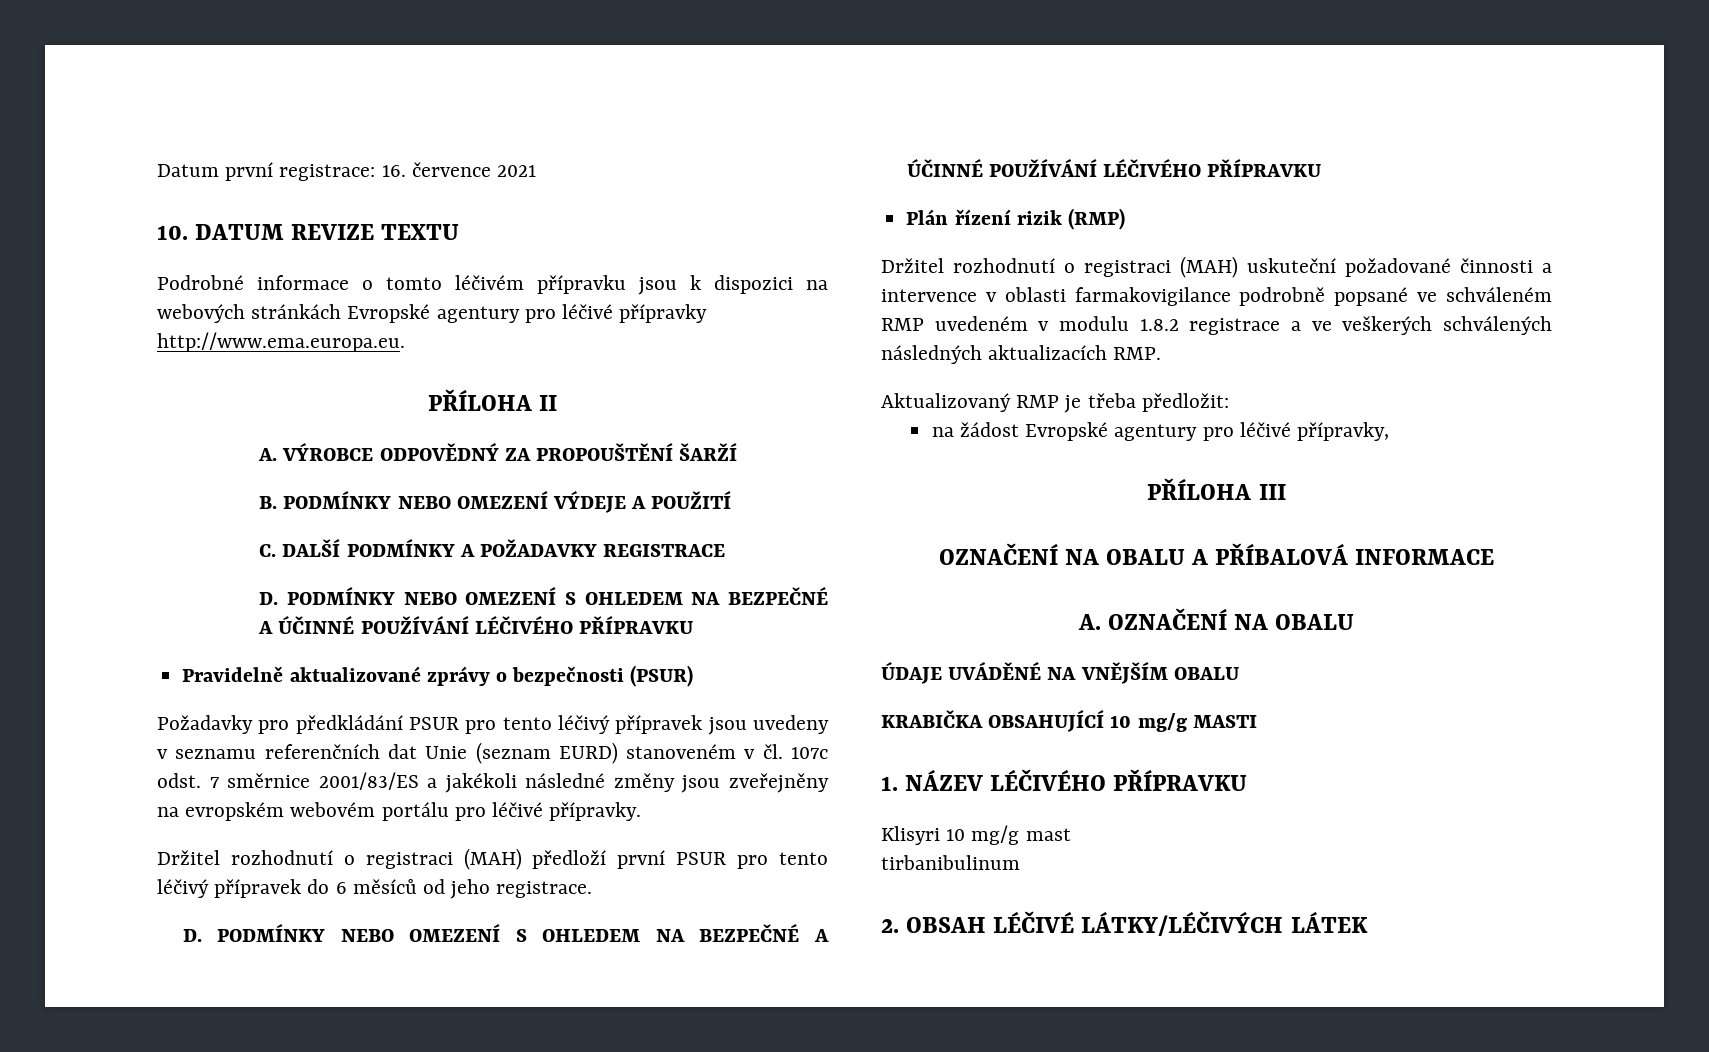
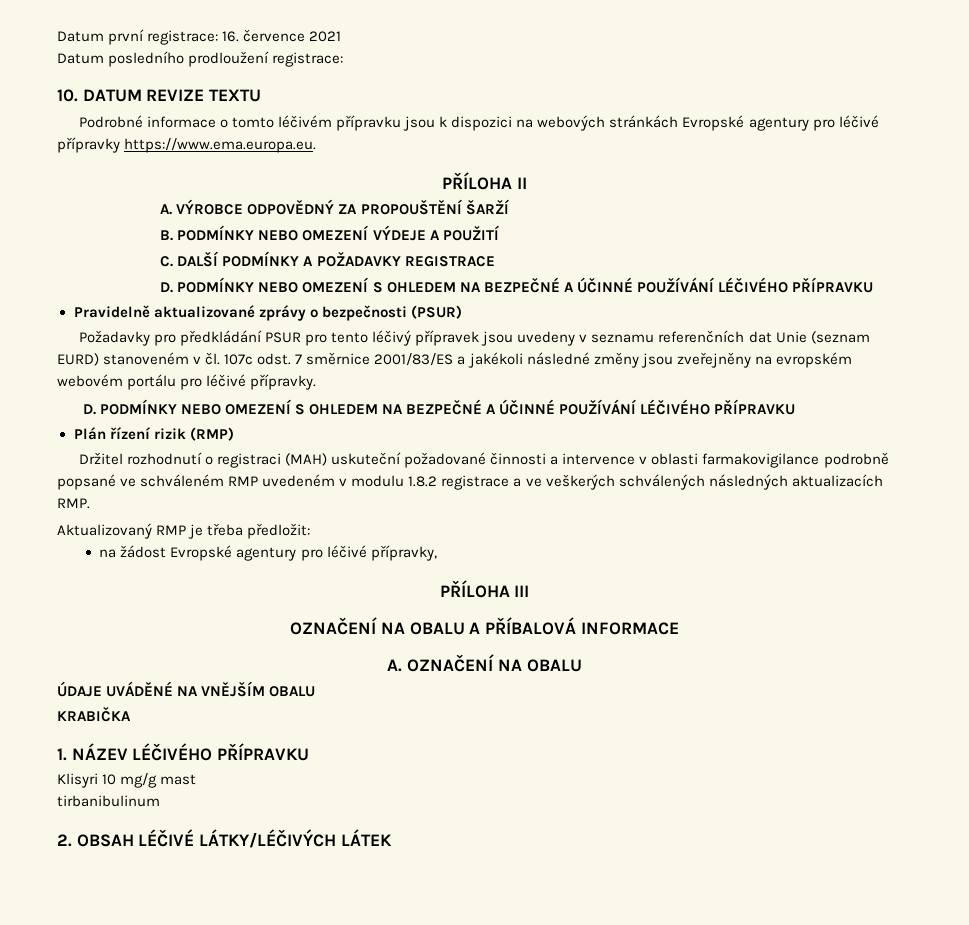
+ Datum posledního prodloužení registrace:
- Podrobné informace o tomto léčivém přípravku jsou k dispozici na webových stránkách Evropské agentury pro léčivé přípravky http://www.ema.europa.eu.
+ Podrobné informace o tomto léčivém přípravku jsou k dispozici na webových stránkách Evropské agentury pro léčivé přípravky https://www.ema.europa.eu.
- Držitel rozhodnutí o registraci (MAH) předloží první PSUR pro tento léčivý přípravek do 6 měsíců od jeho registrace.
- KRABIČKA OBSAHUJÍCÍ 10 mg/g MASTI
+ KRABIČKA

